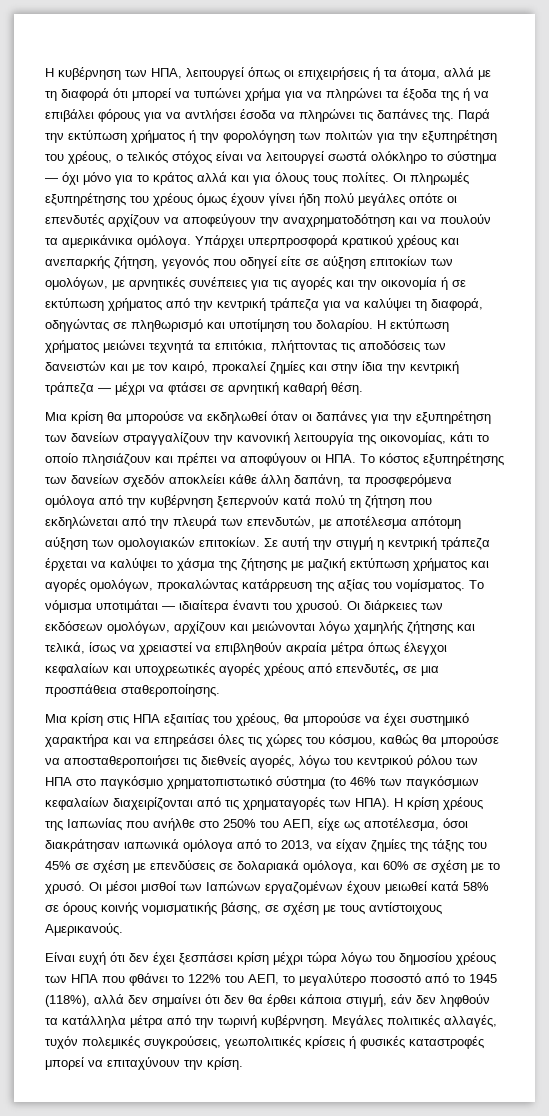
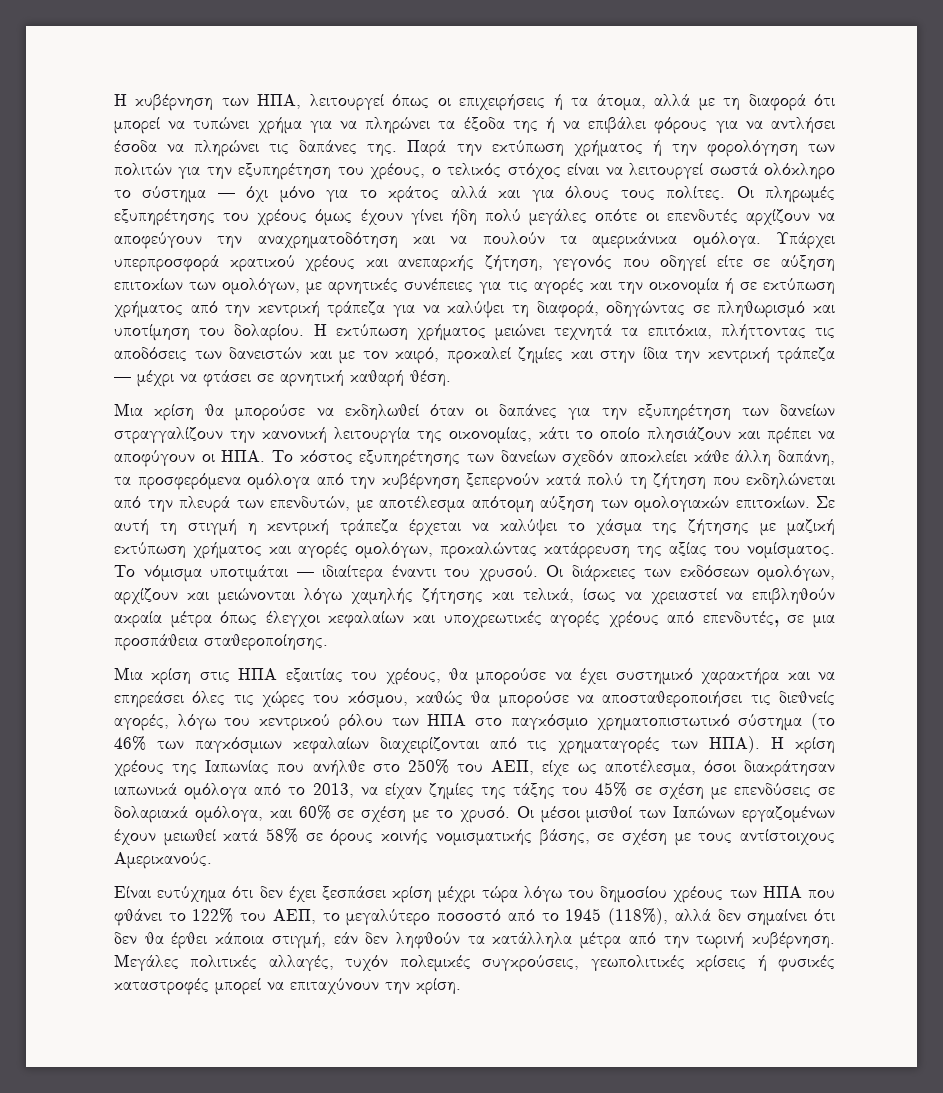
- Σε αυτή την στιγμή η κεντρική τράπεζα έρχεται να καλύψει το χάσμα της ζήτησης με μαζική εκτύπωση χρήματος και αγορές ομολόγων, προκαλώντας κατάρρευση της αξίας του νομίσματος.
+ Σε αυτή τη στιγμή η κεντρική τράπεζα έρχεται να καλύψει το χάσμα της ζήτησης με μαζική εκτύπωση χρήματος και αγορές ομολόγων, προκαλώντας κατάρρευση της αξίας του νομίσματος.
- Είναι ευχή ότι δεν έχει ξεσπάσει κρίση μέχρι τώρα λόγω του δημοσίου χρέους των ΗΠΑ που φθάνει το 122% του ΑΕΠ, το μεγαλύτερο ποσοστό από το 1945 (118%), αλλά δεν σημαίνει ότι δεν θα έρθει κάποια στιγμή, εάν δεν ληφθούν τα κατάλληλα μέτρα από την τωρινή κυβέρνηση.
+ Είναι ευτύχημα ότι δεν έχει ξεσπάσει κρίση μέχρι τώρα λόγω του δημοσίου χρέους των ΗΠΑ που φθάνει το 122% του ΑΕΠ, το μεγαλύτερο ποσοστό από το 1945 (118%), αλλά δεν σημαίνει ότι δεν θα έρθει κάποια στιγμή, εάν δεν ληφθούν τα κατάλληλα μέτρα από την τωρινή κυβέρνηση.

